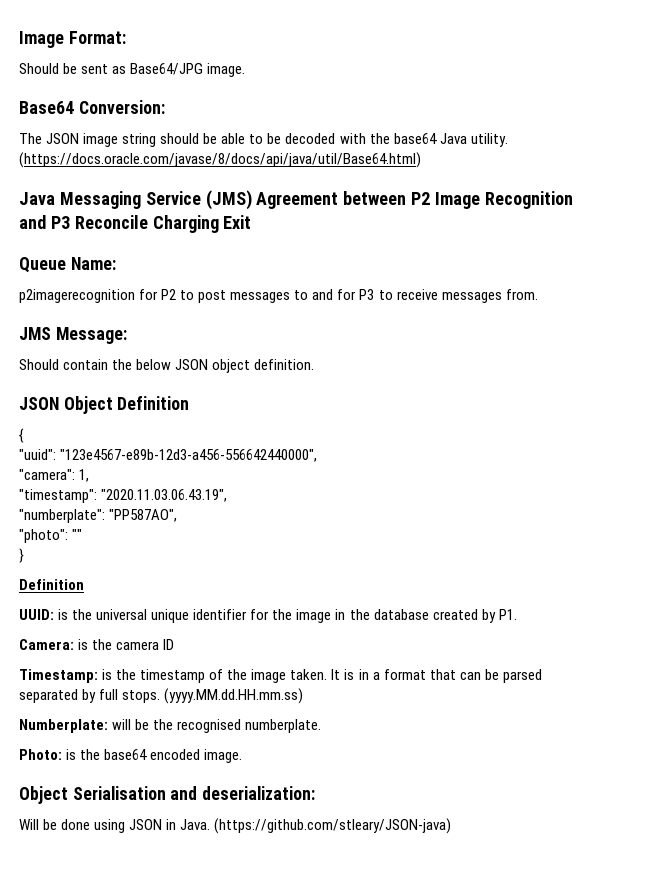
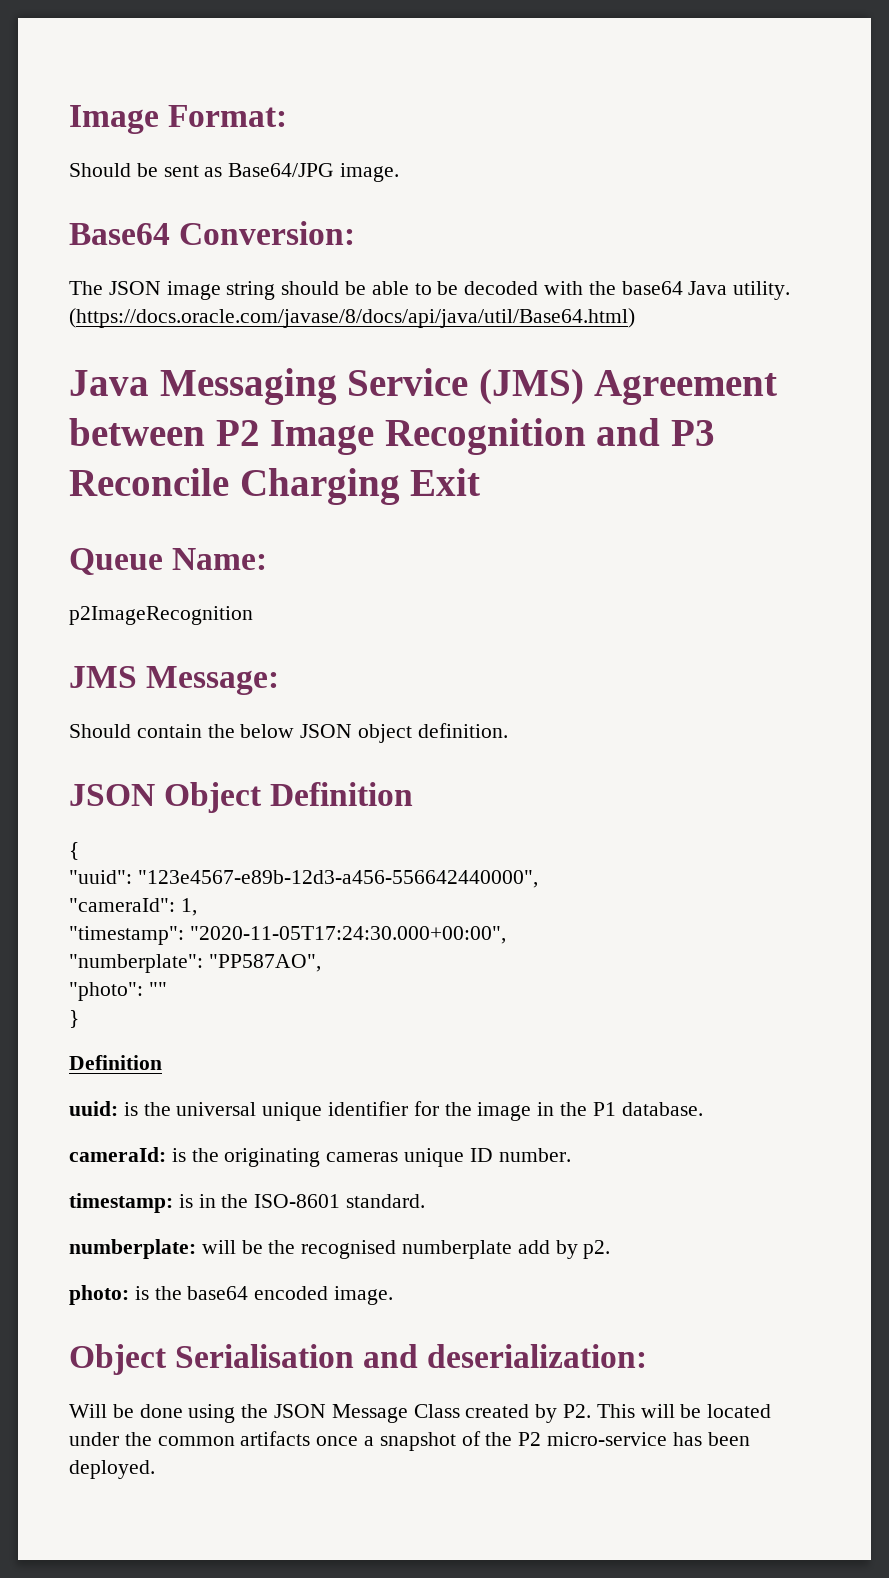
- p2imagerecognition for P2 to post messages to and for P3 to receive messages from.
+ p2ImageRecognition
- "camera": 1,
+ "cameraId": 1,
- "timestamp": "2020.11.03.06.43.19",
+ "timestamp": "2020-11-05T17:24:30.000+00:00",
- UUID: is the universal unique identifier for the image in the database created by P1.
- Camera: is the camera ID
- Timestamp: is the timestamp of the image taken. It is in a format that can be parsed separated by full stops. (yyyy.MM.dd.HH.mm.ss)
- Numberplate: will be the recognised numberplate.
- Photo: is the base64 encoded image.
+ uuid: is the universal unique identifier for the image in the P1 database.
+ cameraId: is the originating cameras unique ID number.
+ timestamp: is in the ISO-8601 standard.
+ numberplate: will be the recognised numberplate add by p2.
+ photo: is the base64 encoded image.
- Will be done using JSON in Java. (https://github.com/stleary/JSON-java)
+ Will be done using the JSON Message Class created by P2. This will be located under the common artifacts once a snapshot of the P2 micro-service has been deployed.

